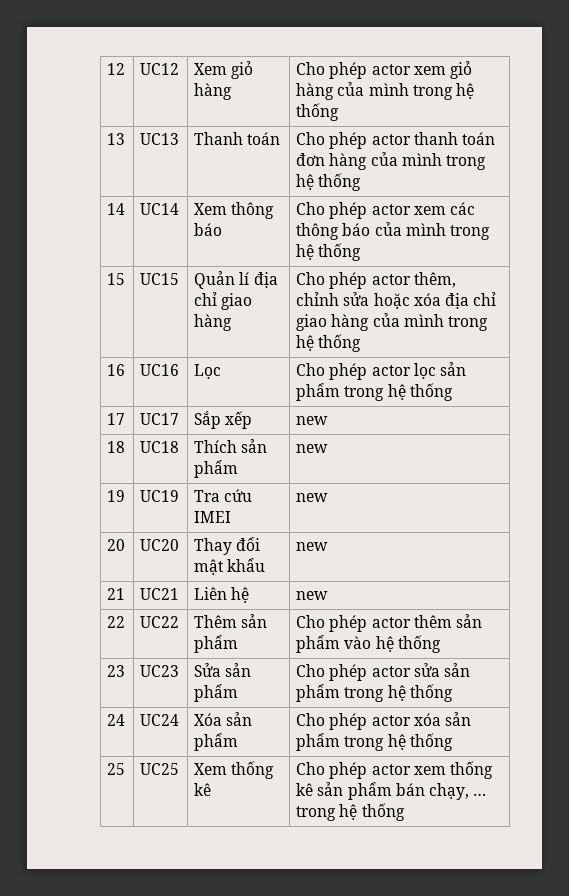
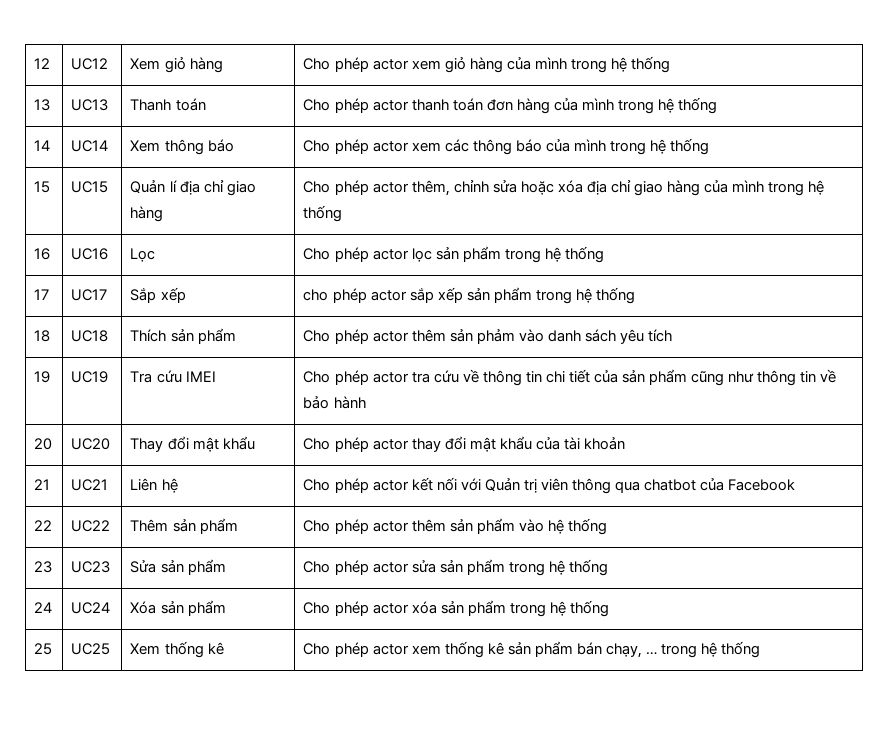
- 17 | UC17 | Sắp xếp | new
+ 17 | UC17 | Sắp xếp | cho phép actor sắp xếp sản phẩm trong hệ thống
- 18 | UC18 | Thích sản phẩm | new
+ 18 | UC18 | Thích sản phẩm | Cho phép actor thêm sản phảm vào danh sách yêu tích
- 19 | UC19 | Tra cứu IMEI | new
+ 19 | UC19 | Tra cứu IMEI | Cho phép actor tra cứu về thông tin chi tiết của sản phẩm cũng như thông tin về bảo hành
- 20 | UC20 | Thay đổi mật khẩu | new
- 21 | UC21 | Liên hệ | new
+ 20 | UC20 | Thay đổi mật khẩu | Cho phép actor thay đổi mật khẩu của tài khoản
+ 21 | UC21 | Liên hệ | Cho phép actor kết nối với Quản trị viên thông qua chatbot của Facebook

